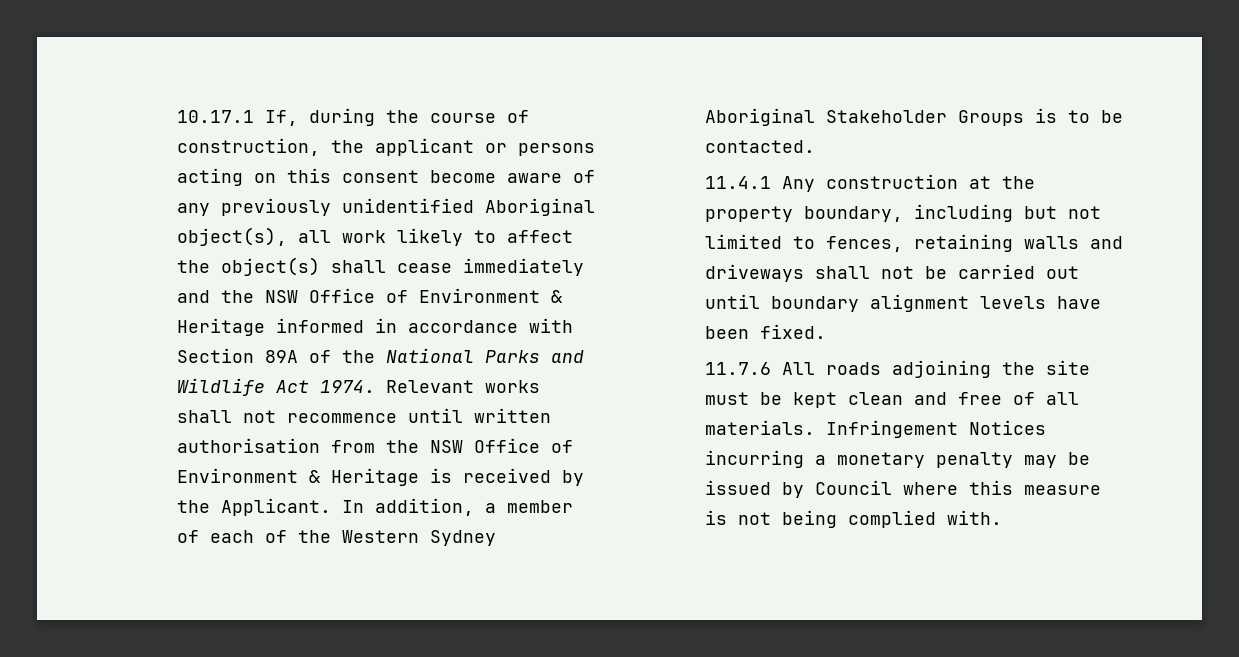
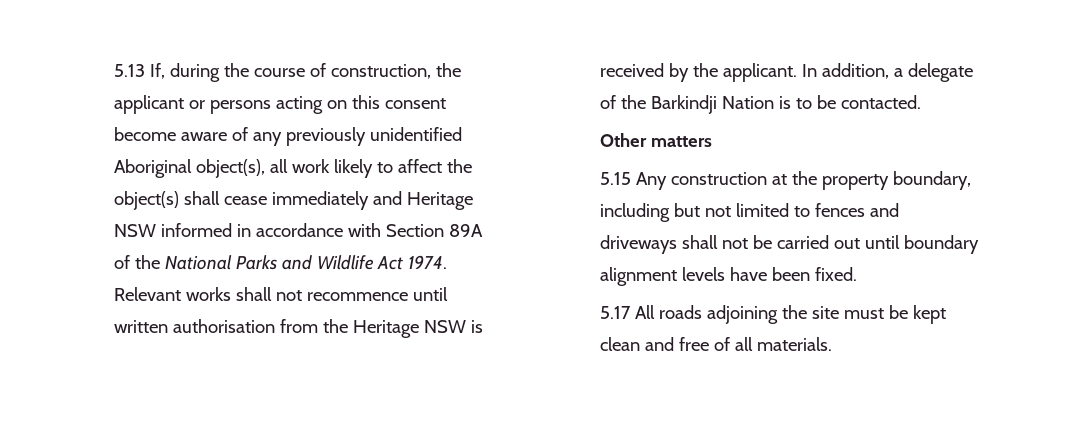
- 10.17.1 If, during the course of construction, the applicant or persons acting on this consent become aware of any previously unidentified Aboriginal object(s), all work likely to affect the object(s) shall cease immediately and the NSW Office of Environment & Heritage informed in accordance with Section 89A of the National Parks and Wildlife Act 1974.
+ 5.13 If, during the course of construction, the applicant or persons acting on this consent become aware of any previously unidentified Aboriginal object(s), all work likely to affect the object(s) shall cease immediately and Heritage NSW informed in accordance with Section 89A of the National Parks and Wildlife Act 1974.
- Relevant works shall not recommence until written authorisation from the NSW Office of Environment & Heritage is received by the Applicant.
+ Relevant works shall not recommence until written authorisation from the Heritage NSW is received by the applicant.
- In addition, a member of each of the Western Sydney Aboriginal Stakeholder Groups is to be contacted.
+ In addition, a delegate of the Barkindji Nation is to be contacted.
- 11.4.1 Any construction at the property boundary, including but not limited to fences, retaining walls and driveways shall not be carried out until boundary alignment levels have been fixed.
+ Other matters
+ 5.15 Any construction at the property boundary, including but not limited to fences and driveways shall not be carried out until boundary alignment levels have been fixed.
- 11.7.6 All roads adjoining the site must be kept clean and free of all materials. Infringement Notices incurring a monetary penalty may be issued by Council where this measure is not being complied with.
+ 5.17 All roads adjoining the site must be kept clean and free of all materials.

